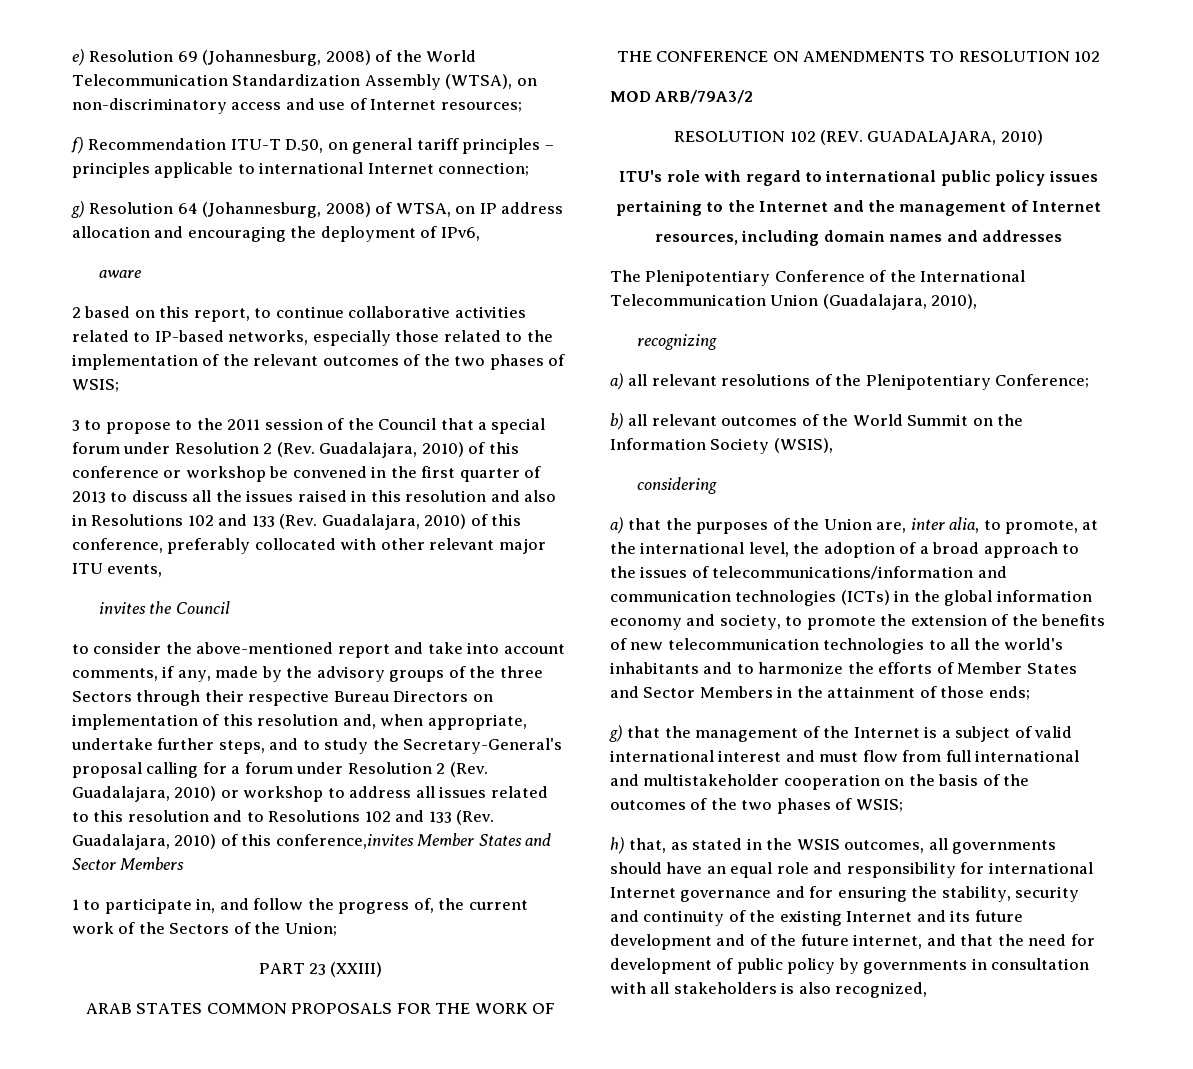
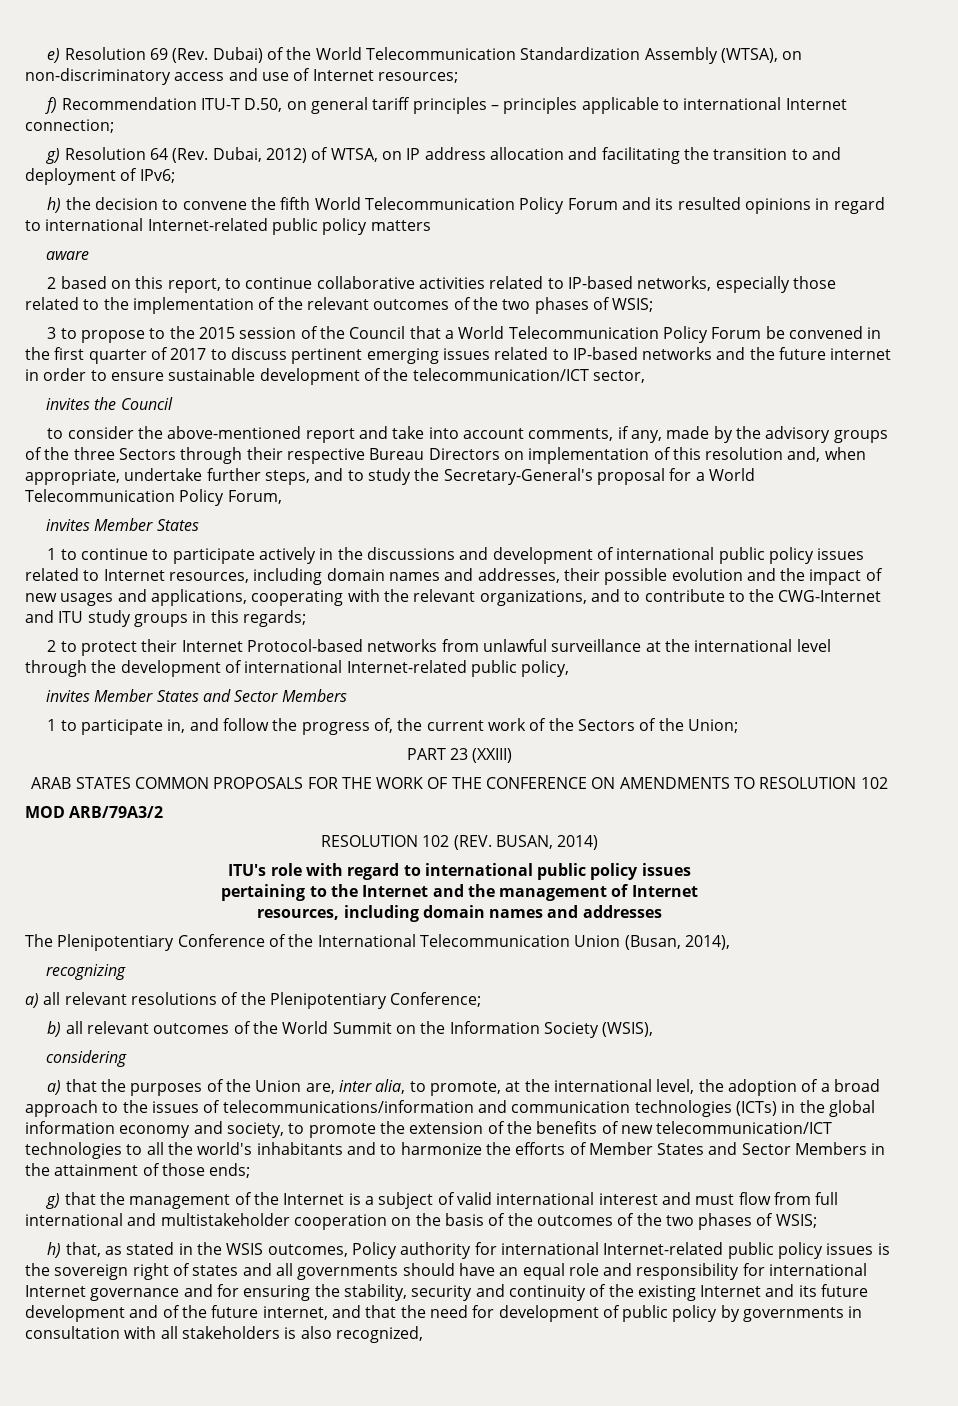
- e) Resolution 69 (Johannesburg, 2008) of the World Telecommunication Standardization Assembly (WTSA), on non-discriminatory access and use of Internet resources;
+ e) Resolution 69 (Rev. Dubai) of the World Telecommunication Standardization Assembly (WTSA), on non-discriminatory access and use of Internet resources;
- g) Resolution 64 (Johannesburg, 2008) of WTSA, on IP address allocation and encouraging the deployment of IPv6,
+ g) Resolution 64 (Rev. Dubai, 2012) of WTSA, on IP address allocation and facilitating the transition to and deployment of IPv6;
+ h) the decision to convene the fifth World Telecommunication Policy Forum and its resulted opinions in regard to international Internet-related public policy matters
- 3 to propose to the 2011 session of the Council that a special forum under Resolution 2 (Rev. Guadalajara, 2010) of this conference or workshop be convened in the first quarter of 2013 to discuss all the issues raised in this resolution and also in Resolutions 102 and 133 (Rev. Guadalajara, 2010) of this conference, preferably collocated with other relevant major ITU events,
+ 3 to propose to the 2015 session of the Council that a World Telecommunication Policy Forum be convened in the first quarter of 2017 to discuss pertinent emerging issues related to IP-based networks and the future internet in order to ensure sustainable development of the telecommunication/ICT sector,
- to consider the above-mentioned report and take into account comments, if any, made by the advisory groups of the three Sectors through their respective Bureau Directors on implementation of this resolution and, when appropriate, undertake further steps, and to study the Secretary-General's proposal calling for a forum under Resolution 2 (Rev. Guadalajara, 2010) or workshop to address all issues related to this resolution and to Resolutions 102 and 133 (Rev. Guadalajara, 2010) of this conference,invites Member States and Sector Members
+ to consider the above-mentioned report and take into account comments, if any, made by the advisory groups of the three Sectors through their respective Bureau Directors on implementation of this resolution and, when appropriate, undertake further steps, and to study the Secretary-General's proposal for a World Telecommunication Policy Forum,
+ invites Member States
+ 1 to continue to participate actively in the discussions and development of international public policy issues related to Internet resources, including domain names and addresses, their possible evolution and the impact of new usages and applications, cooperating with the relevant organizations, and to contribute to the CWG-Internet and ITU study groups in this regards;
+ 2 to protect their Internet Protocol-based networks from unlawful surveillance at the international level through the development of international Internet-related public policy,
+ invites Member States and Sector Members
- RESOLUTION 102 (REV. GUADALAJARA, 2010)
+ RESOLUTION 102 (REV. BUSAN, 2014)
- The Plenipotentiary Conference of the International Telecommunication Union (Guadalajara, 2010),
+ The Plenipotentiary Conference of the International Telecommunication Union (Busan, 2014),
- a) that the purposes of the Union are, inter alia, to promote, at the international level, the adoption of a broad approach to the issues of telecommunications/information and communication technologies (ICTs) in the global information economy and society, to promote the extension of the benefits of new telecommunication technologies to all the world's inhabitants and to harmonize the efforts of Member States and Sector Members in the attainment of those ends;
+ a) that the purposes of the Union are, inter alia, to promote, at the international level, the adoption of a broad approach to the issues of telecommunications/information and communication technologies (ICTs) in the global information economy and society, to promote the extension of the benefits of new telecommunication/ICT technologies to all the world's inhabitants and to harmonize the efforts of Member States and Sector Members in the attainment of those ends;
- h) that, as stated in the WSIS outcomes, all governments should have an equal role and responsibility for international Internet governance and for ensuring the stability, security and continuity of the existing Internet and its future development and of the future internet, and that the need for development of public policy by governments in consultation with all stakeholders is also recognized,
+ h) that, as stated in the WSIS outcomes, Policy authority for international Internet-related public policy issues is the sovereign right of states and all governments should have an equal role and responsibility for international Internet governance and for ensuring the stability, security and continuity of the existing Internet and its future development and of the future internet, and that the need for development of public policy by governments in consultation with all stakeholders is also recognized,

